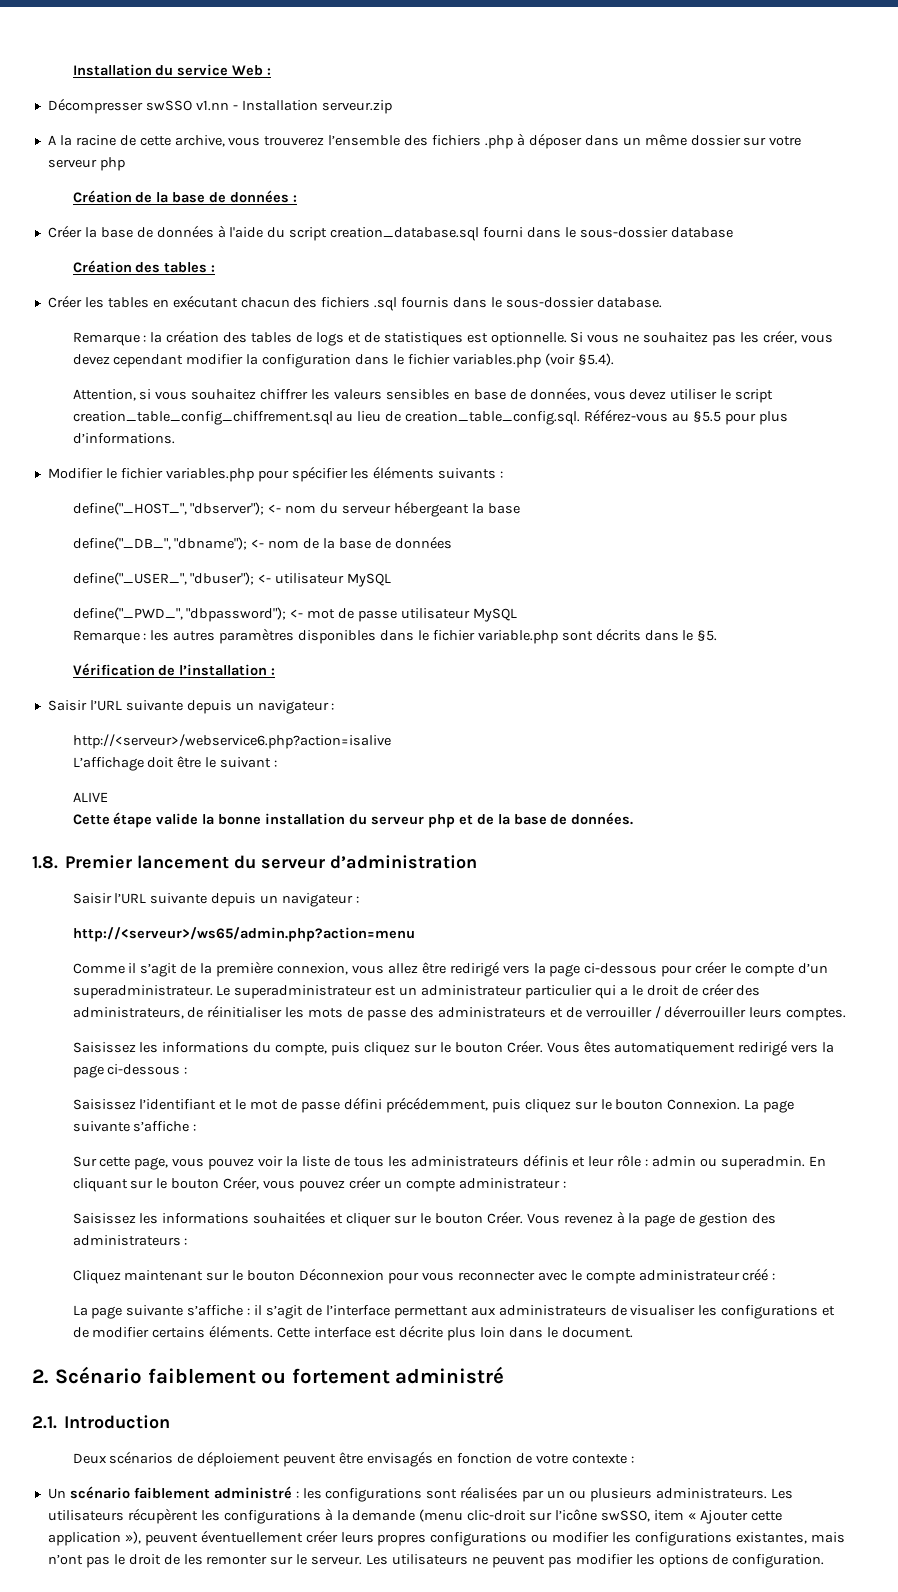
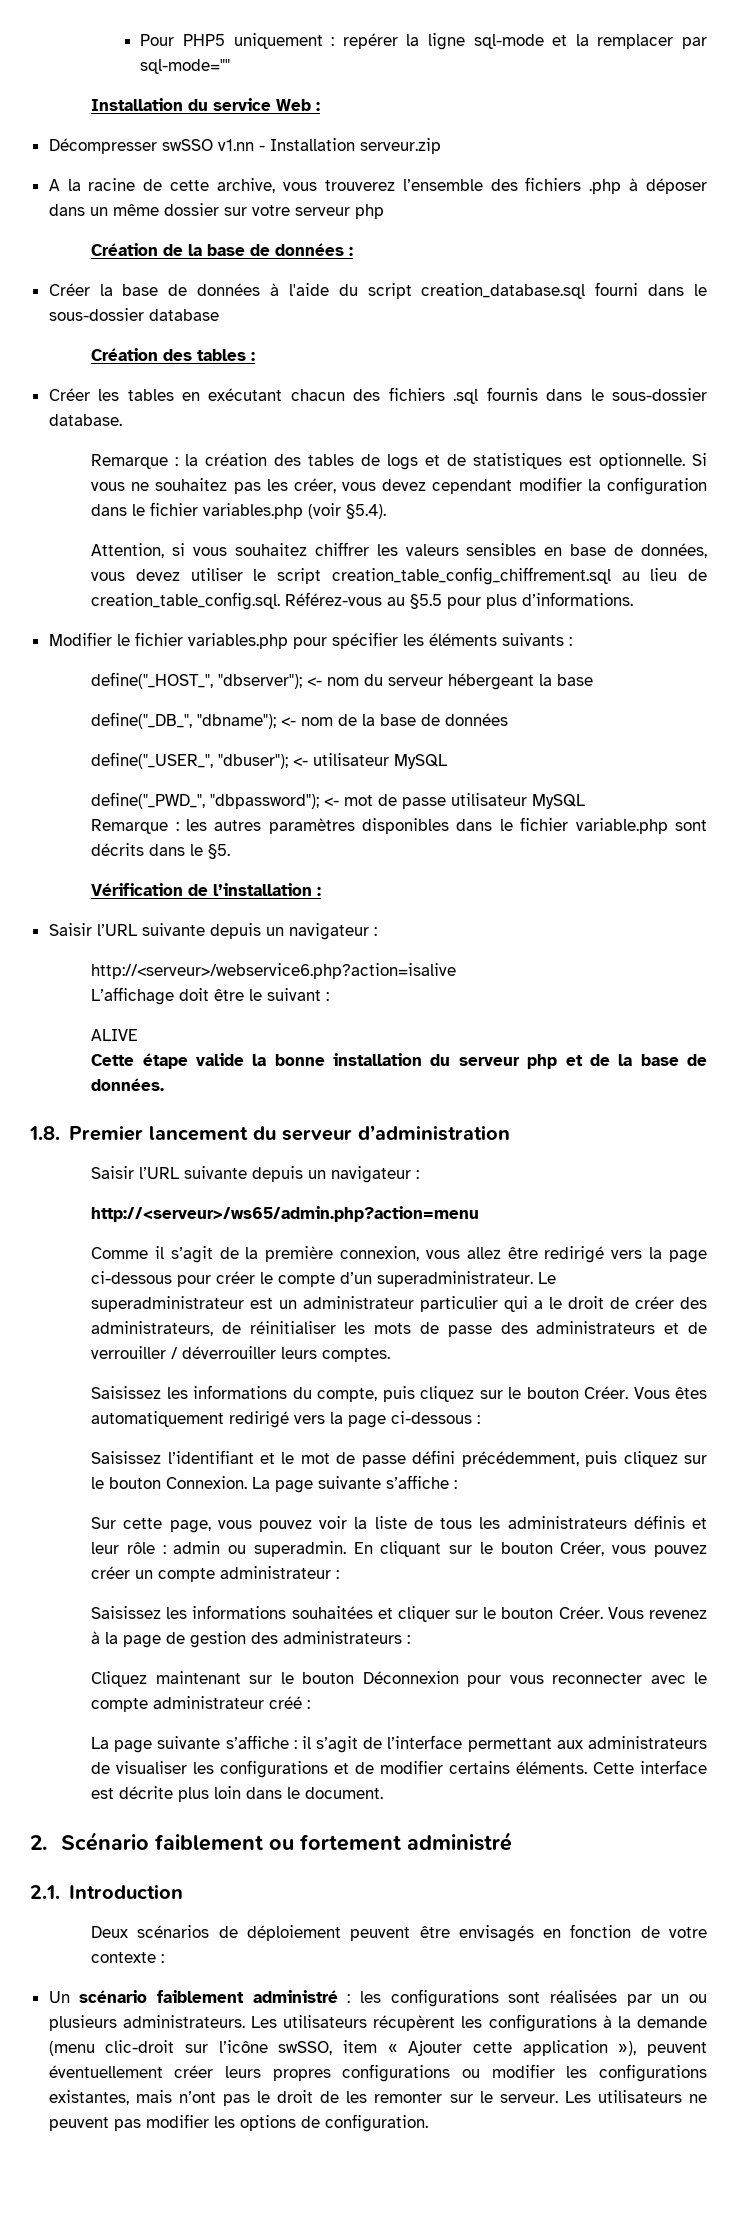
+ Pour PHP5 uniquement : repérer la ligne sql-mode et la remplacer par sql-mode=""

